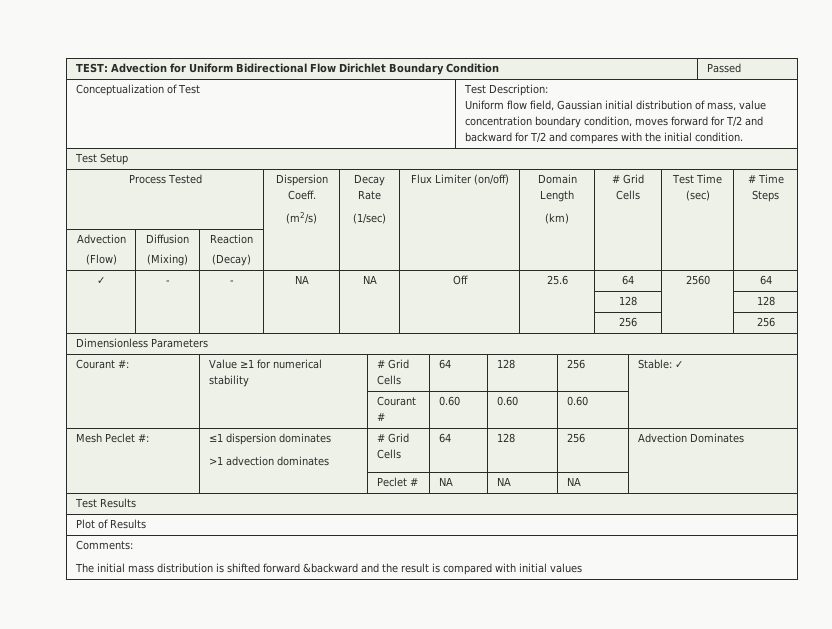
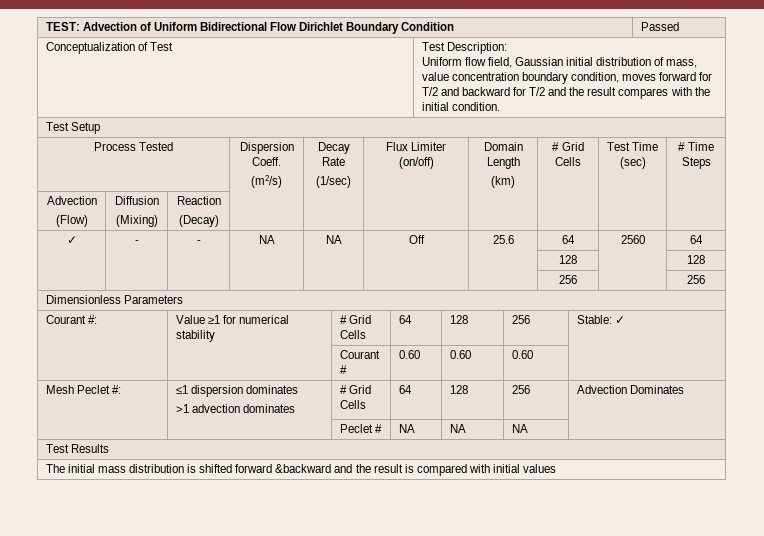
- TEST: Advection for Uniform Bidirectional Flow Dirichlet Boundary Condition | Passed
+ TEST: Advection of Uniform Bidirectional Flow Dirichlet Boundary Condition | Passed
  Conceptualization of Test | Test Description:
- Uniform flow field, Gaussian initial distribution of mass, value concentration boundary condition, moves forward for T/2 and backward for T/2 and compares with the initial condition.
+ Uniform flow field, Gaussian initial distribution of mass, value concentration boundary condition, moves forward for T/2 and backward for T/2 and the result compares with the initial condition.
- Plot of Results
- Comments:

